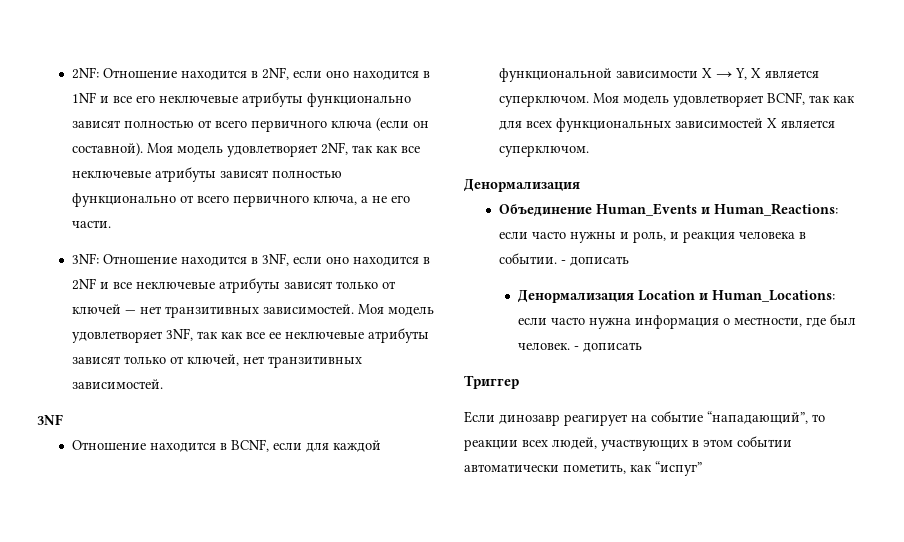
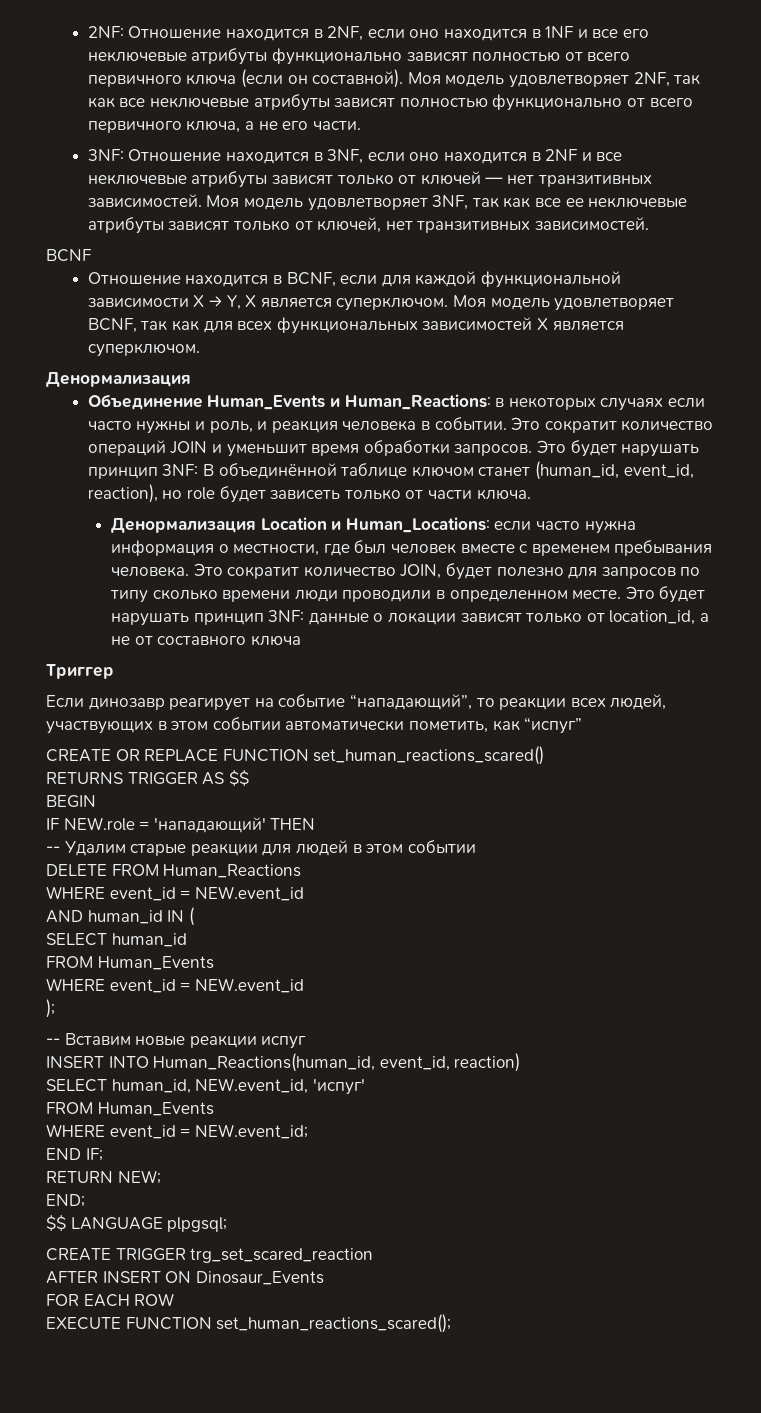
- 3NF
+ BCNF
- Объединение Human_Events и Human_Reactions: если часто нужны и роль, и реакция человека в событии. - дописать
+ Объединение Human_Events и Human_Reactions: в некоторых случаях если часто нужны и роль, и реакция человека в событии. Это сократит количество операций JOIN и уменьшит время обработки запросов. Это будет нарушать принцип 3NF: В объединённой таблице ключом станет (human_id, event_id, reaction), но role будет зависеть только от части ключа.
- Денормализация Location и Human_Locations: если часто нужна информация о местности, где был человек. - дописать
+ Денормализация Location и Human_Locations: если часто нужна информация о местности, где был человек вместе с временем пребывания человека. Это сократит количество JOIN, будет полезно для запросов по типу сколько времени люди проводили в определенном месте. Это будет нарушать принцип 3NF: данные о локации зависят только от location_id, а не от составного ключа
+ CREATE OR REPLACE FUNCTION set_human_reactions_scared()
+ RETURNS TRIGGER AS $$
+ BEGIN
+ IF NEW.role = 'нападающий' THEN
+ -- Удалим старые реакции для людей в этом событии
+ DELETE FROM Human_Reactions
+ WHERE event_id = NEW.event_id
+ AND human_id IN (
+ SELECT human_id
+ FROM Human_Events
+ WHERE event_id = NEW.event_id
+ );
+ -- Вставим новые реакции испуг
+ INSERT INTO Human_Reactions(human_id, event_id, reaction)
+ SELECT human_id, NEW.event_id, 'испуг'
+ FROM Human_Events
+ WHERE event_id = NEW.event_id;
+ END IF;
+ RETURN NEW;
+ END;
+ $$ LANGUAGE plpgsql;
+ CREATE TRIGGER trg_set_scared_reaction
+ AFTER INSERT ON Dinosaur_Events
+ FOR EACH ROW
+ EXECUTE FUNCTION set_human_reactions_scared();

